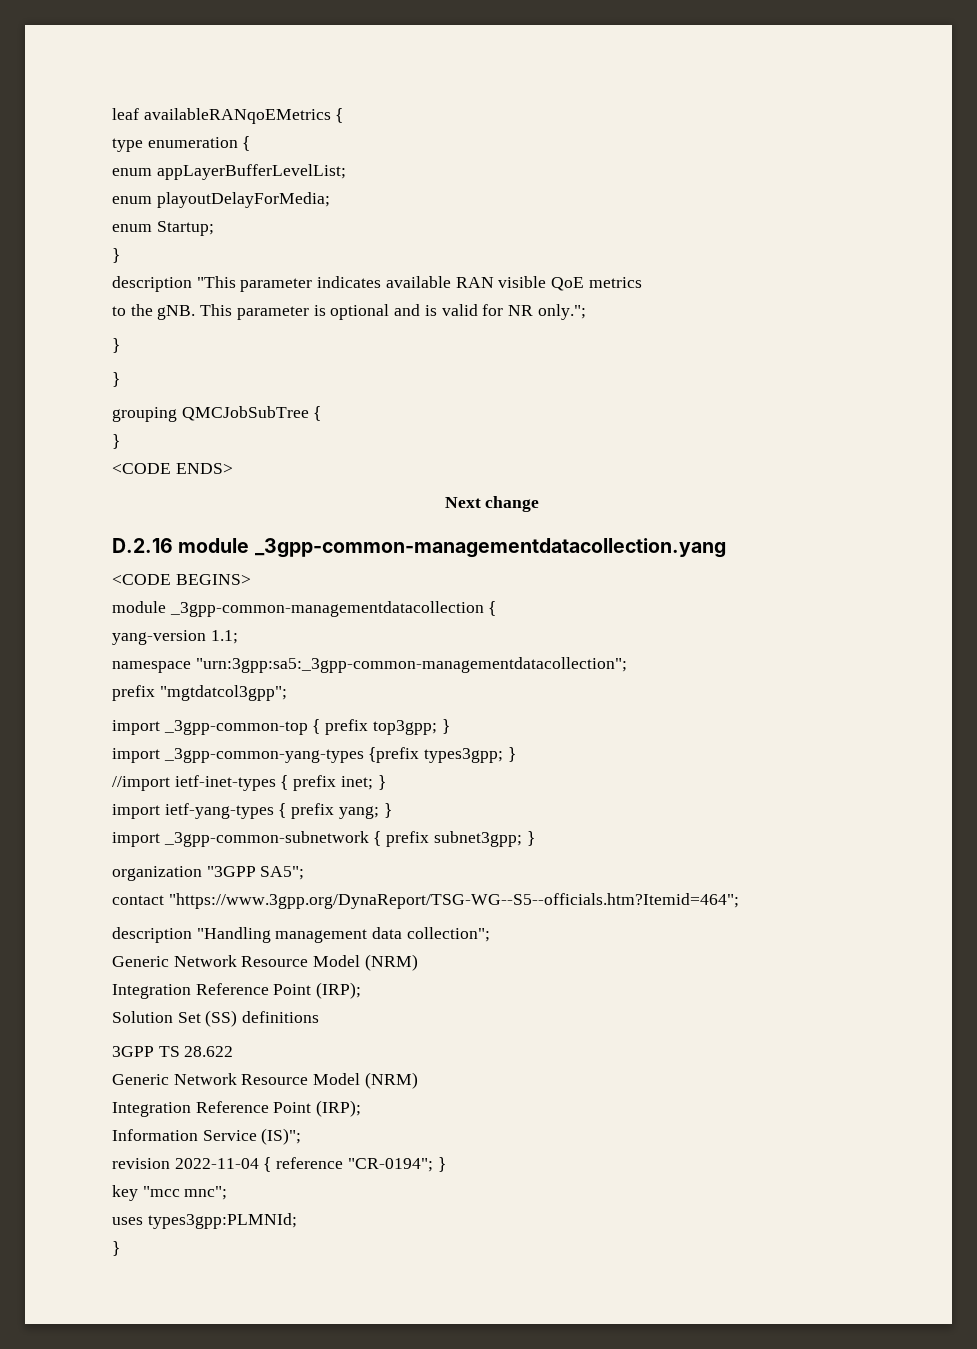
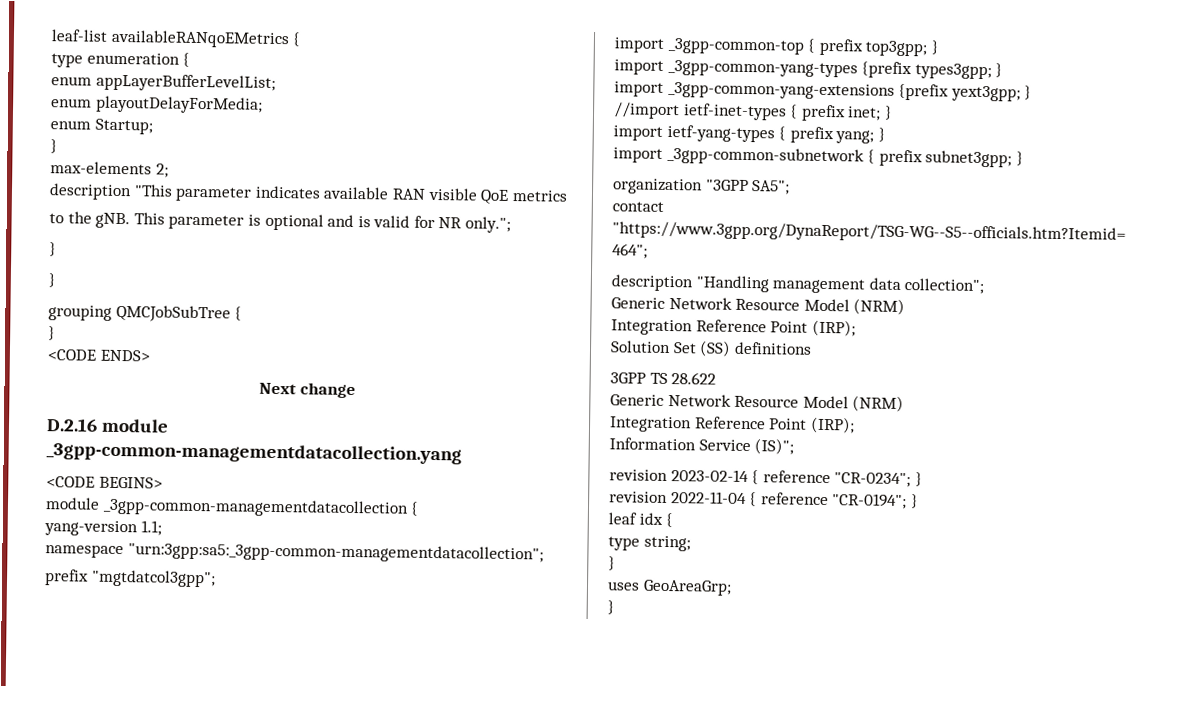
- leaf availableRANqoEMetrics {
+ leaf-list availableRANqoEMetrics {
+ max-elements 2;
+ import _3gpp-common-yang-extensions {prefix yext3gpp; }
+ revision 2023-02-14 { reference "CR-0234"; }
- key "mcc mnc";
+ leaf idx {
+ type string;
+ }
- uses types3gpp:PLMNId;
+ uses GeoAreaGrp;

